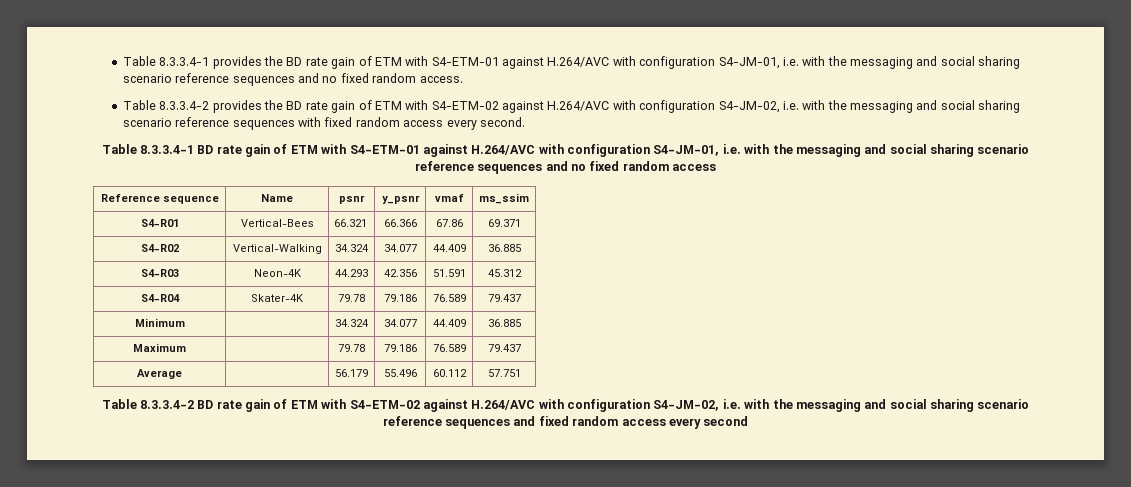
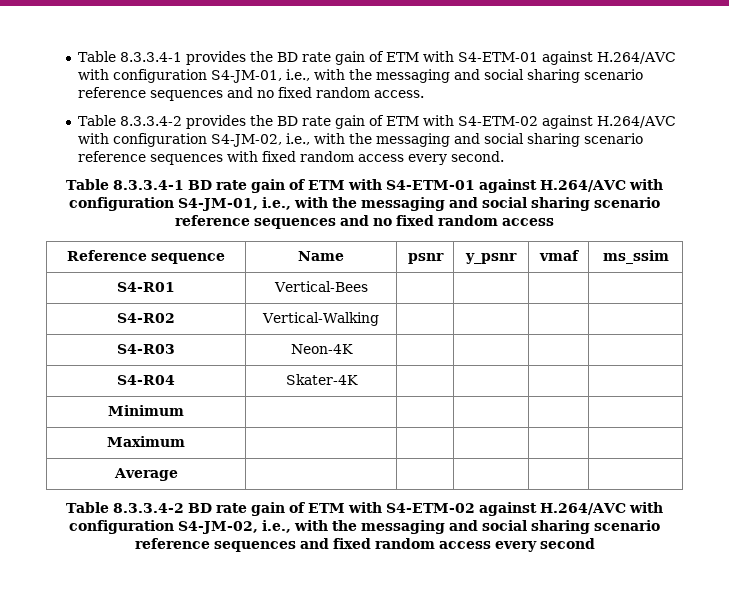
- Table 8.3.3.4-1 provides the BD rate gain of ETM with S4-ETM-01 against H.264/AVC with configuration S4-JM-01, i.e. with the messaging and social sharing scenario reference sequences and no fixed random access.
+ Table 8.3.3.4-1 provides the BD rate gain of ETM with S4-ETM-01 against H.264/AVC with configuration S4-JM-01, i.e., with the messaging and social sharing scenario reference sequences and no fixed random access.
- Table 8.3.3.4-2 provides the BD rate gain of ETM with S4-ETM-02 against H.264/AVC with configuration S4-JM-02, i.e. with the messaging and social sharing scenario reference sequences with fixed random access every second.
+ Table 8.3.3.4-2 provides the BD rate gain of ETM with S4-ETM-02 against H.264/AVC with configuration S4-JM-02, i.e., with the messaging and social sharing scenario reference sequences with fixed random access every second.
- Table 8.3.3.4-1 BD rate gain of ETM with S4-ETM-01 against H.264/AVC with configuration S4-JM-01, i.e. with the messaging and social sharing scenario reference sequences and no fixed random access
+ Table 8.3.3.4-1 BD rate gain of ETM with S4-ETM-01 against H.264/AVC with configuration S4-JM-01, i.e., with the messaging and social sharing scenario reference sequences and no fixed random access
- S4-R01 | Vertical-Bees | 66.321 | 66.366 | 67.86 | 69.371
- S4-R02 | Vertical-Walking | 34.324 | 34.077 | 44.409 | 36.885
- S4-R03 | Neon-4K | 44.293 | 42.356 | 51.591 | 45.312
- S4-R04 | Skater-4K | 79.78 | 79.186 | 76.589 | 79.437
- Minimum | | 34.324 | 34.077 | 44.409 | 36.885
- Maximum | | 79.78 | 79.186 | 76.589 | 79.437
- Average | | 56.179 | 55.496 | 60.112 | 57.751
+ S4-R01 | Vertical-Bees | | | |
+ S4-R02 | Vertical-Walking | | | |
+ S4-R03 | Neon-4K | | | |
+ S4-R04 | Skater-4K | | | |
+ Minimum | | | | |
+ Maximum | | | | |
+ Average | | | | |
- Table 8.3.3.4-2 BD rate gain of ETM with S4-ETM-02 against H.264/AVC with configuration S4-JM-02, i.e. with the messaging and social sharing scenario reference sequences and fixed random access every second
+ Table 8.3.3.4-2 BD rate gain of ETM with S4-ETM-02 against H.264/AVC with configuration S4-JM-02, i.e., with the messaging and social sharing scenario reference sequences and fixed random access every second

